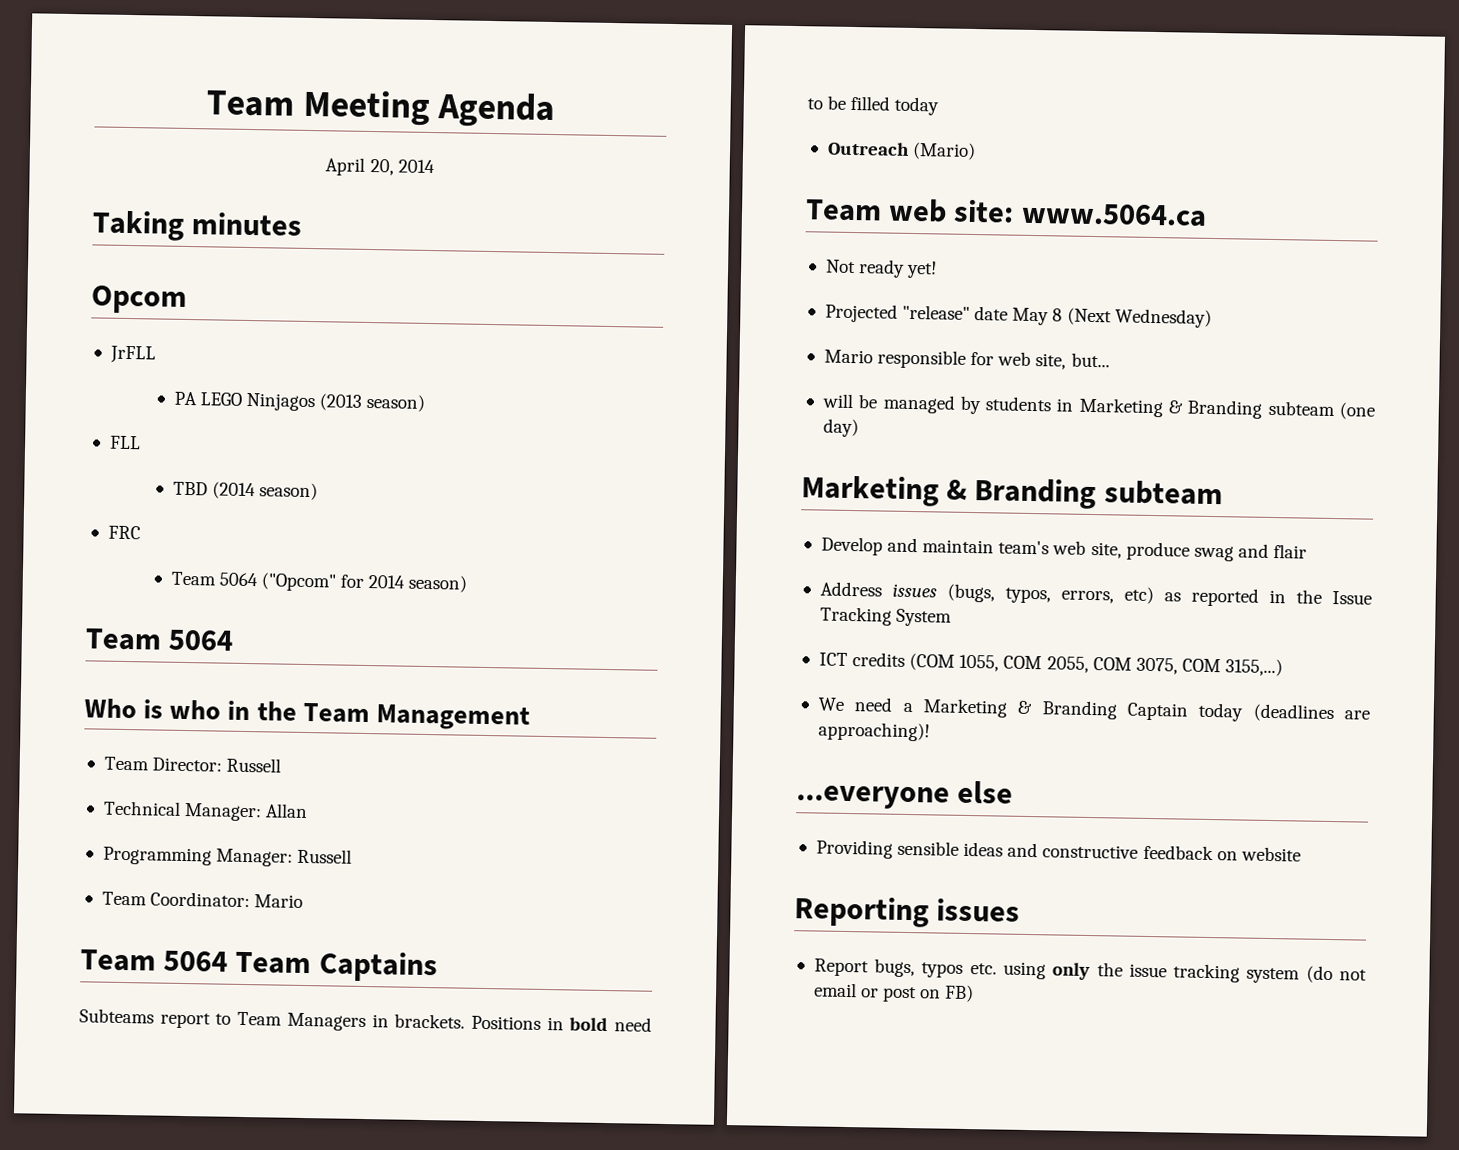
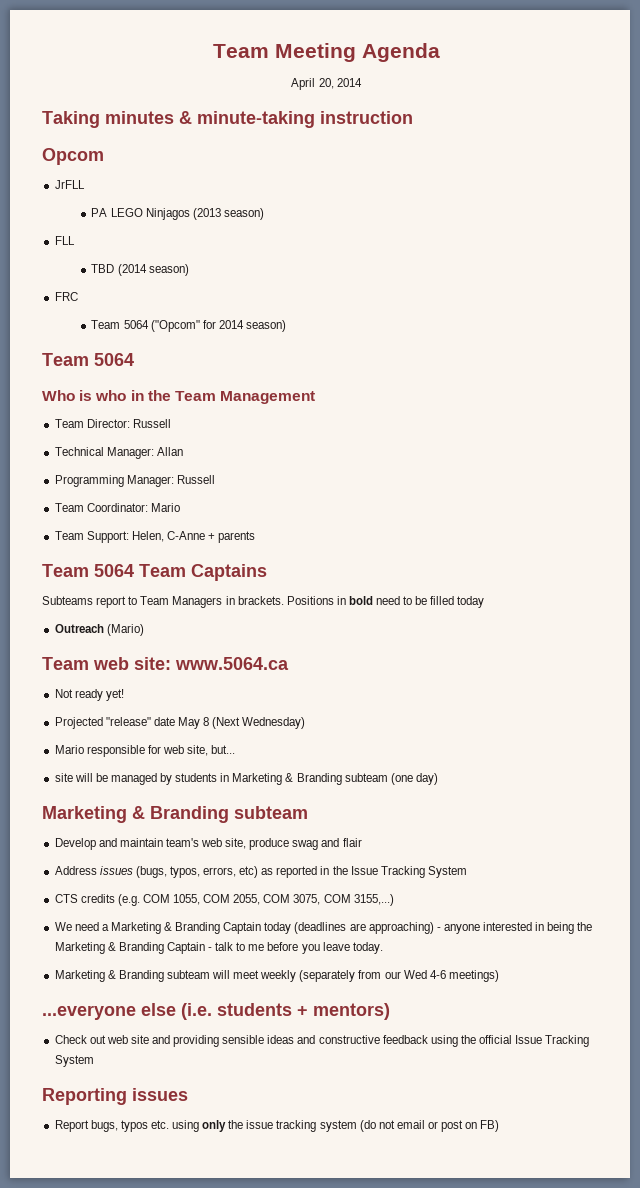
- Taking minutes
+ Taking minutes & minute-taking instruction
+ Team Support: Helen, C-Anne + parents
- will be managed by students in Marketing & Branding subteam (one day)
+ site will be managed by students in Marketing & Branding subteam (one day)
- ICT credits (COM 1055, COM 2055, COM 3075, COM 3155,...)
+ CTS credits (e.g. COM 1055, COM 2055, COM 3075, COM 3155,...)
- We need a Marketing & Branding Captain today (deadlines are approaching)!
- ...everyone else
- Providing sensible ideas and constructive feedback on website
+ We need a Marketing & Branding Captain today (deadlines are approaching) - anyone interested in being the Marketing & Branding Captain - talk to me before you leave today.
+ Marketing & Branding subteam will meet weekly (separately from our Wed 4-6 meetings)
+ ...everyone else (i.e. students + mentors)
+ Check out web site and providing sensible ideas and constructive feedback using the official Issue Tracking System

